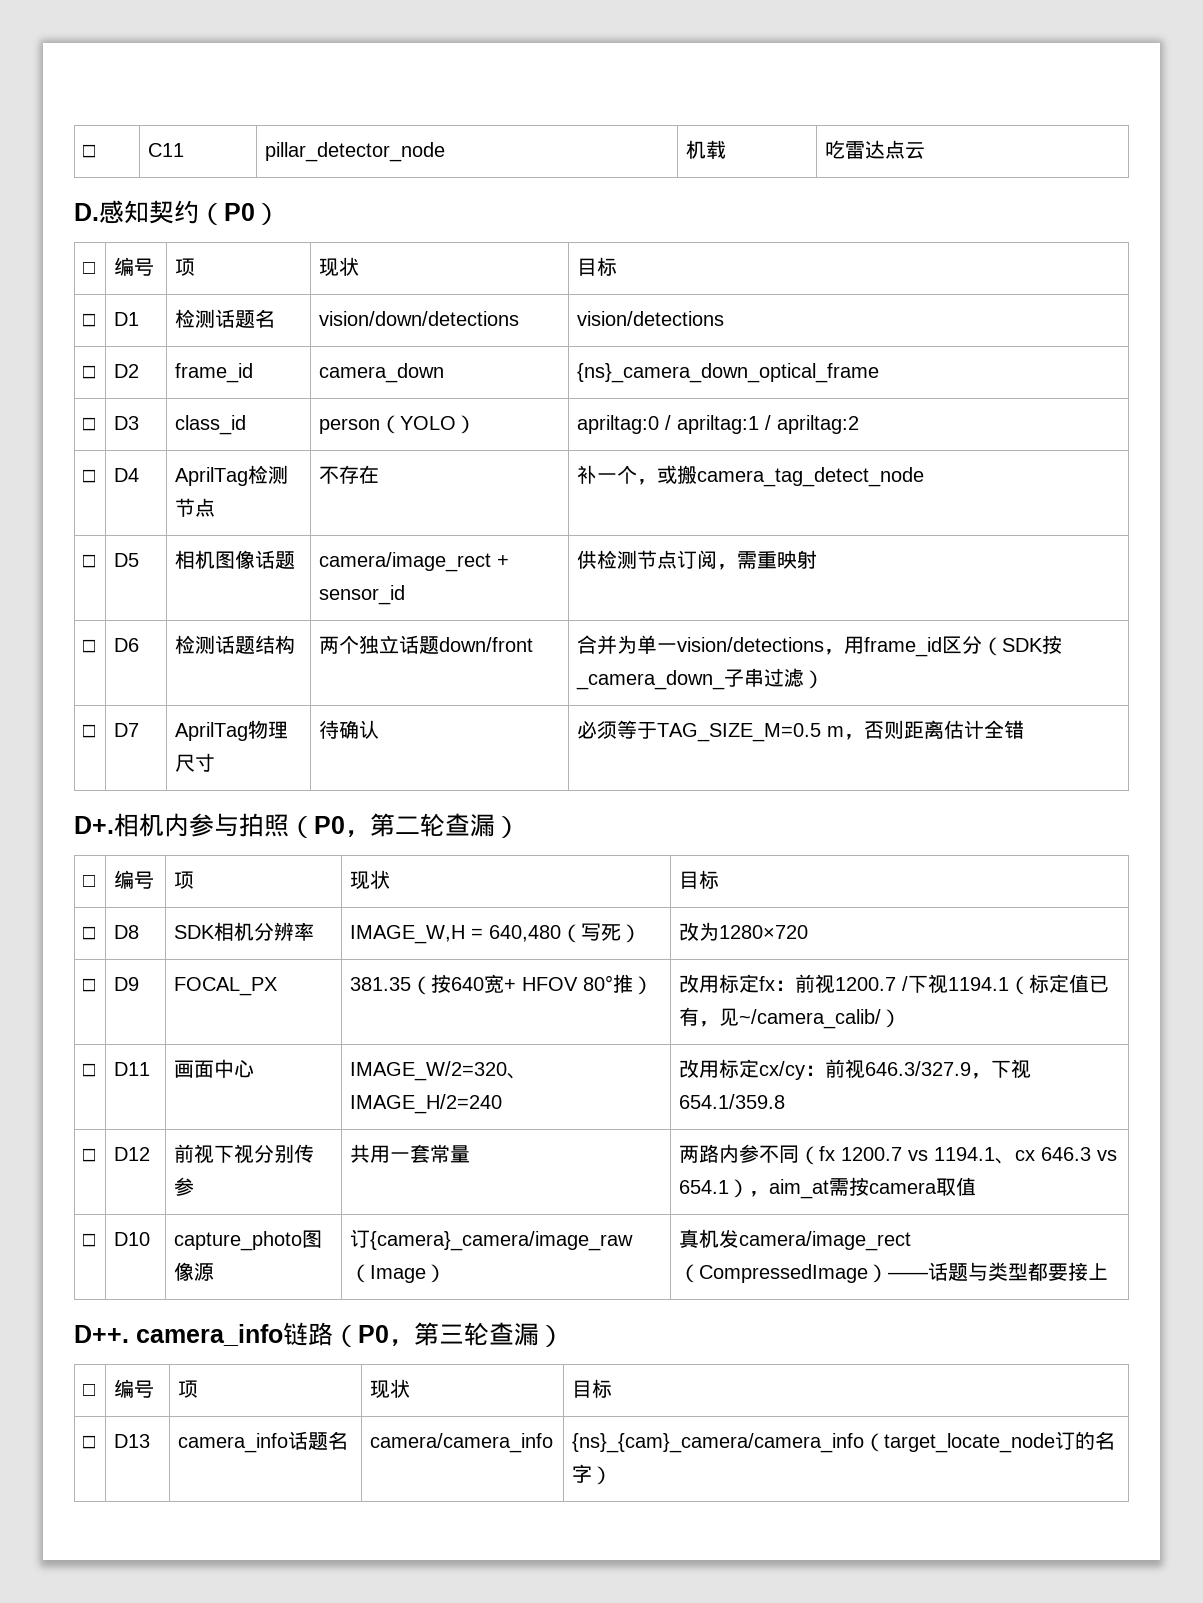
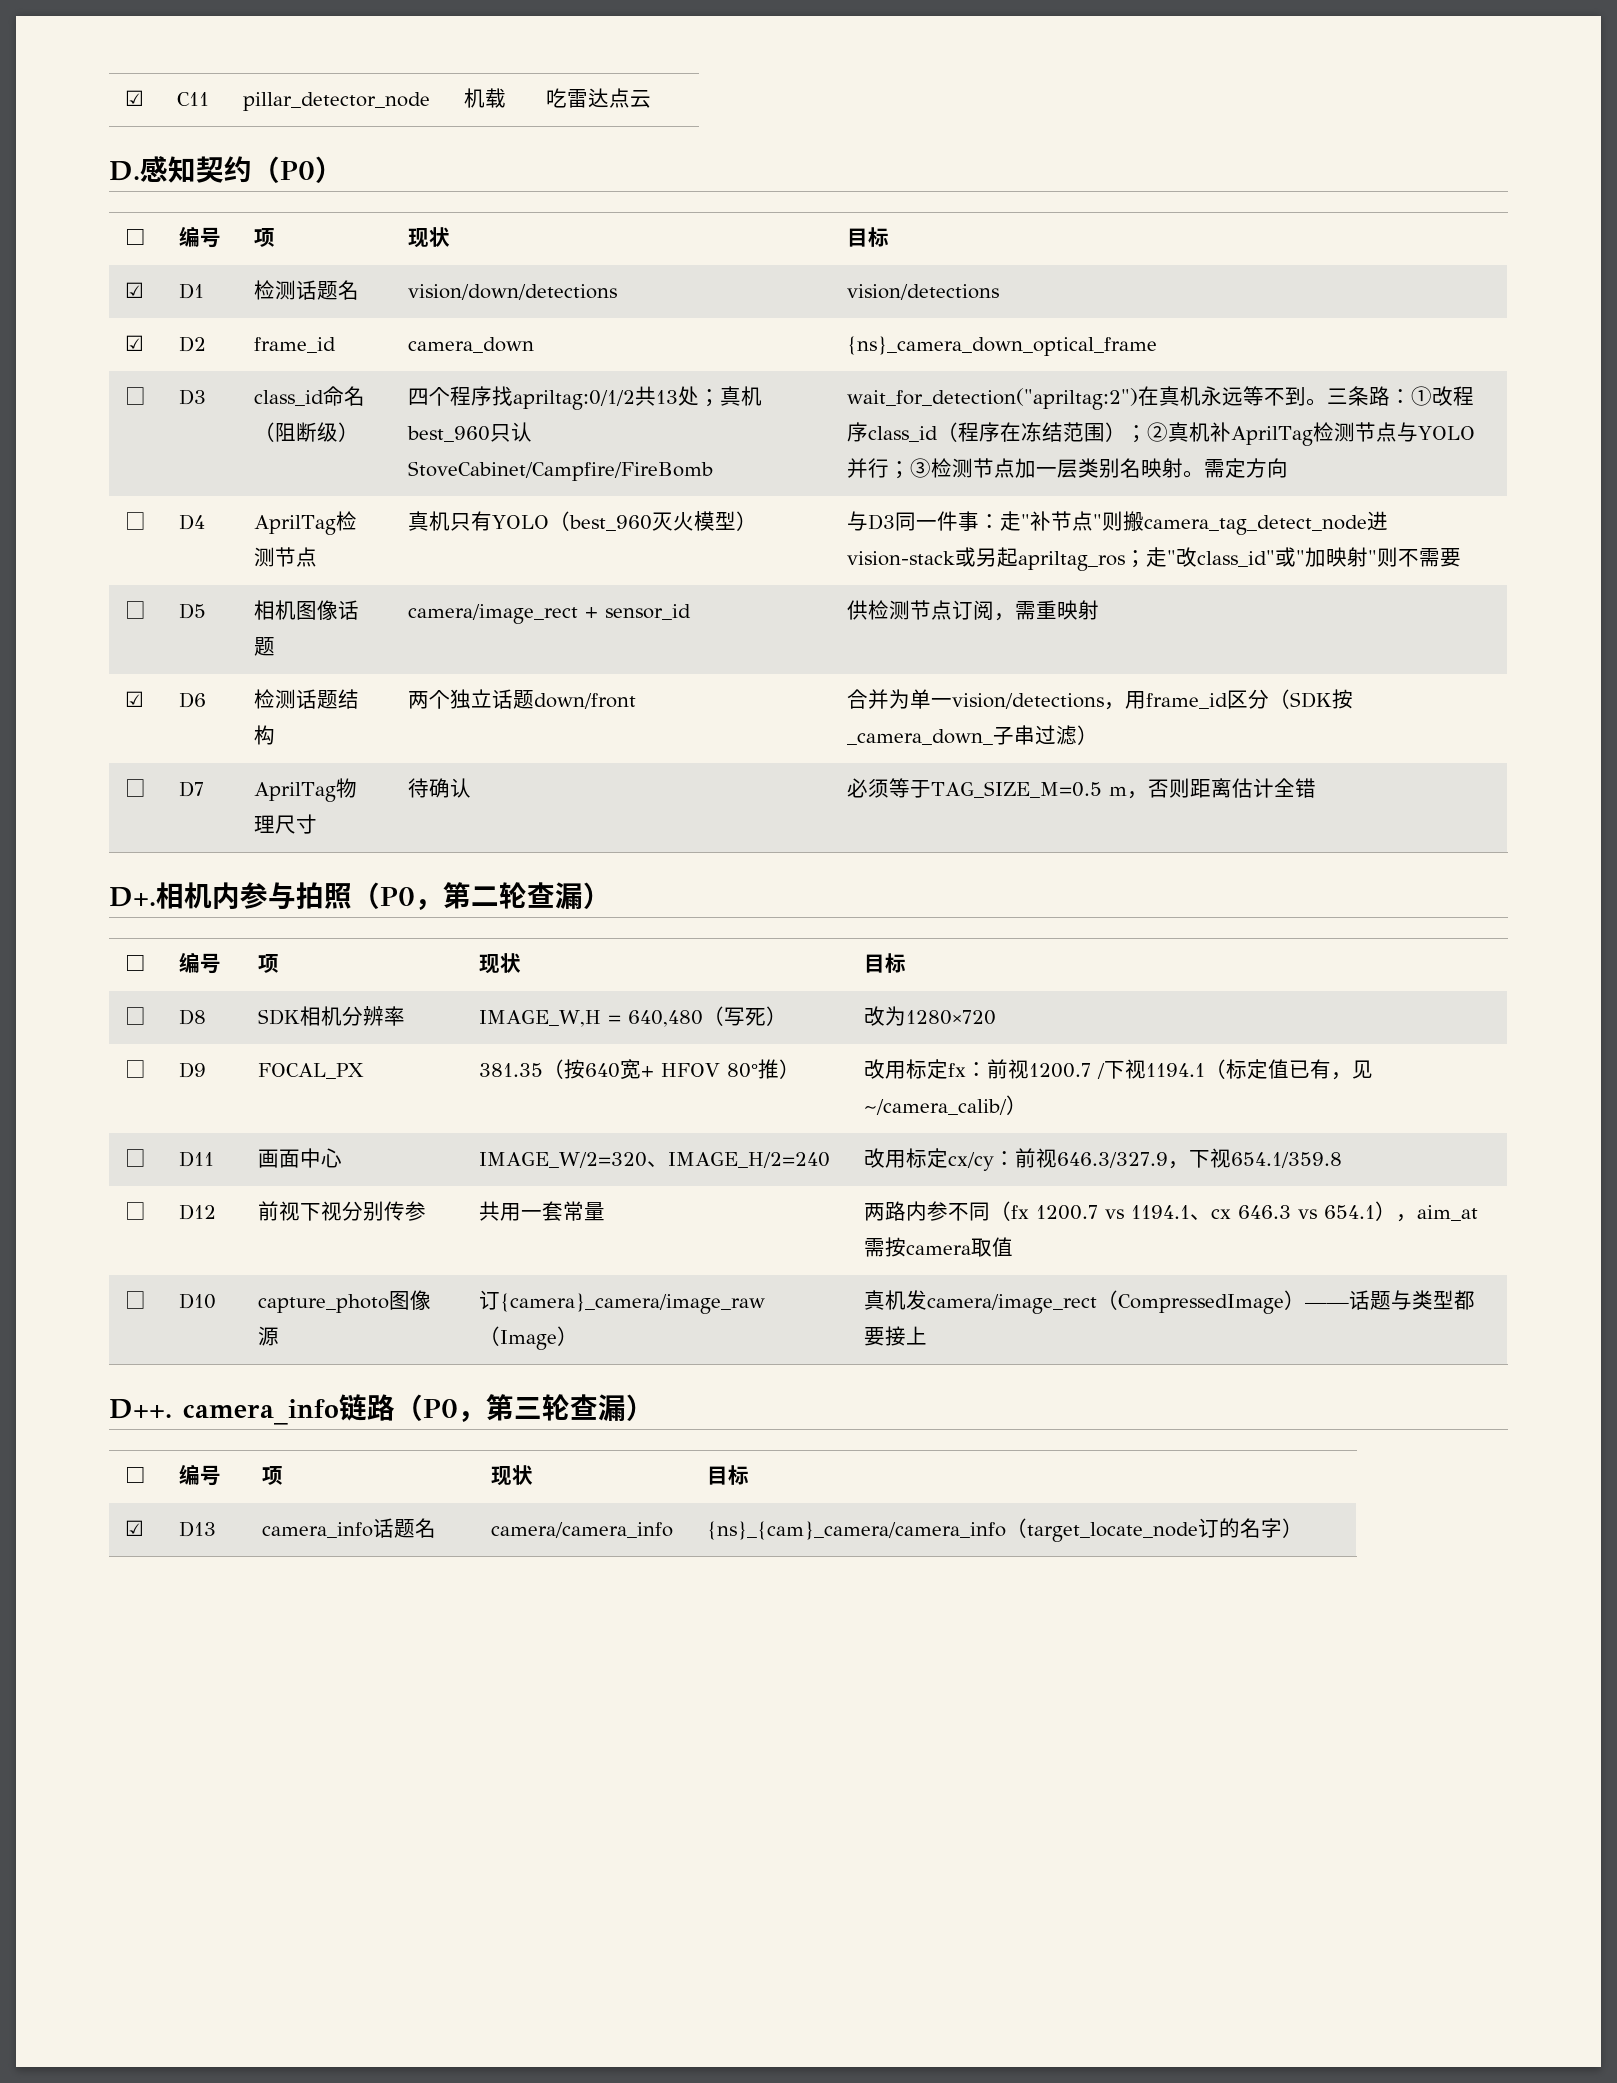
- □ | C11 | pillar_detector_node | 机载 | 吃雷达点云
+ ☑ | C11 | pillar_detector_node | 机载 | 吃雷达点云
- □ | D1 | 检测话题名 | vision/down/detections | vision/detections
+ ☑ | D1 | 检测话题名 | vision/down/detections | vision/detections
- □ | D2 | frame_id | camera_down | {ns}_camera_down_optical_frame
+ ☑ | D2 | frame_id | camera_down | {ns}_camera_down_optical_frame
- class_id | person（YOLO） | apriltag:0 / apriltag:1 / apriltag:2
+ class_id命名（阻断级） | 四个程序找apriltag:0/1/2共13处；真机best_960只认StoveCabinet/Campfire/FireBomb | wait_for_detection("apriltag:2")在真机永远等不到。三条路：①改程序class_id（程序在冻结范围）；②真机补AprilTag检测节点与YOLO并行；③检测节点加一层类别名映射。需定方向
- □ | D4 | AprilTag检测节点 | 不存在 | 补一个，或搬camera_tag_detect_node
+ □ | D4 | AprilTag检测节点 | 真机只有YOLO（best_960灭火模型） | 与D3同一件事：走"补节点"则搬camera_tag_detect_node进vision-stack或另起apriltag_ros；走"改class_id"或"加映射"则不需要
- □ | D6 | 检测话题结构 | 两个独立话题down/front | 合并为单一vision/detections，用frame_id区分（SDK按_camera_down_子串过滤）
+ ☑ | D6 | 检测话题结构 | 两个独立话题down/front | 合并为单一vision/detections，用frame_id区分（SDK按_camera_down_子串过滤）
- □ | D13 | camera_info话题名 | camera/camera_info | {ns}_{cam}_camera/camera_info（target_locate_node订的名字）
+ ☑ | D13 | camera_info话题名 | camera/camera_info | {ns}_{cam}_camera/camera_info（target_locate_node订的名字）

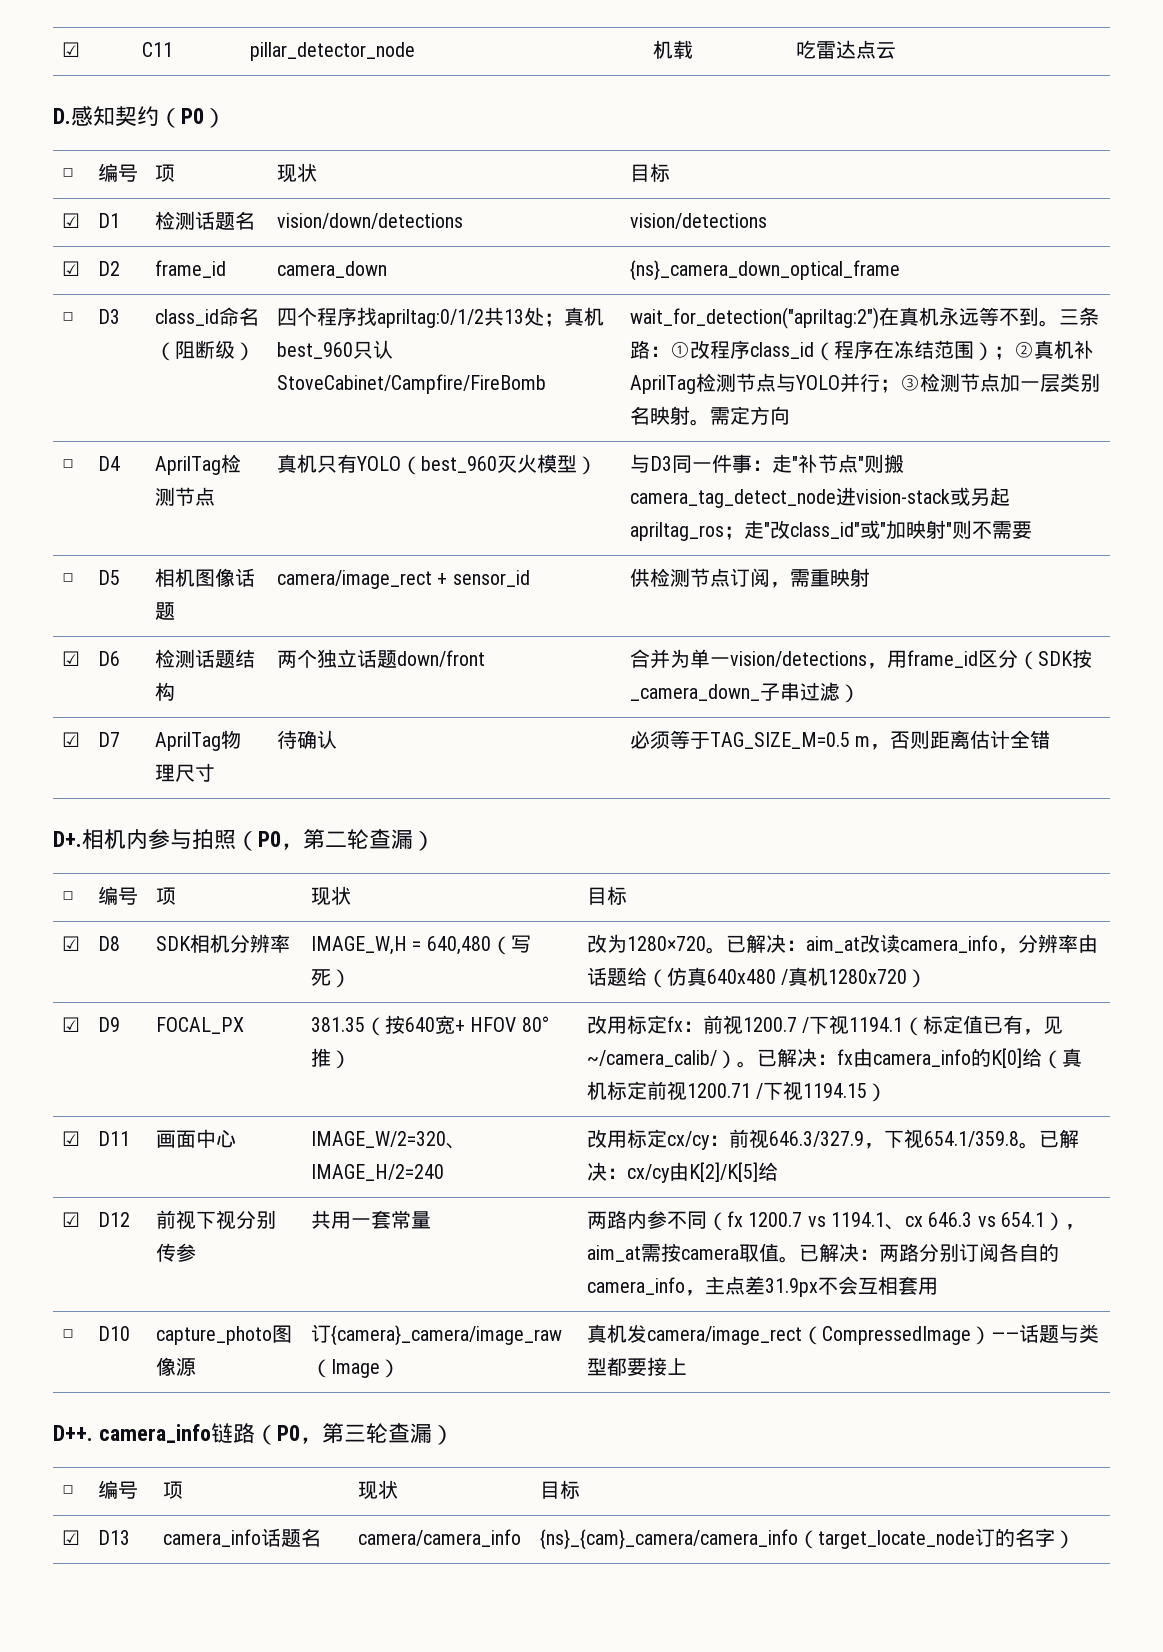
- □ | D7 | AprilTag物理尺寸 | 待确认 | 必须等于TAG_SIZE_M=0.5 m，否则距离估计全错
+ ☑ | D7 | AprilTag物理尺寸 | 待确认 | 必须等于TAG_SIZE_M=0.5 m，否则距离估计全错
- □ | D8 | SDK相机分辨率 | IMAGE_W,H = 640,480（写死） | 改为1280×720
- □ | D9 | FOCAL_PX | 381.35（按640宽+ HFOV 80°推） | 改用标定fx：前视1200.7 /下视1194.1（标定值已有，见~/camera_calib/）
- □ | D11 | 画面中心 | IMAGE_W/2=320、IMAGE_H/2=240 | 改用标定cx/cy：前视646.3/327.9，下视654.1/359.8
- □ | D12 | 前视下视分别传参 | 共用一套常量 | 两路内参不同（fx 1200.7 vs 1194.1、cx 646.3 vs 654.1），aim_at需按camera取值
+ ☑ | D8 | SDK相机分辨率 | IMAGE_W,H = 640,480（写死） | 改为1280×720。已解决：aim_at改读camera_info，分辨率由话题给（仿真640x480 /真机1280x720）
+ ☑ | D9 | FOCAL_PX | 381.35（按640宽+ HFOV 80°推） | 改用标定fx：前视1200.7 /下视1194.1（标定值已有，见~/camera_calib/）。已解决：fx由camera_info的K[0]给（真机标定前视1200.71 /下视1194.15）
+ ☑ | D11 | 画面中心 | IMAGE_W/2=320、IMAGE_H/2=240 | 改用标定cx/cy：前视646.3/327.9，下视654.1/359.8。已解决：cx/cy由K[2]/K[5]给
+ ☑ | D12 | 前视下视分别传参 | 共用一套常量 | 两路内参不同（fx 1200.7 vs 1194.1、cx 646.3 vs 654.1），aim_at需按camera取值。已解决：两路分别订阅各自的camera_info，主点差31.9px不会互相套用

